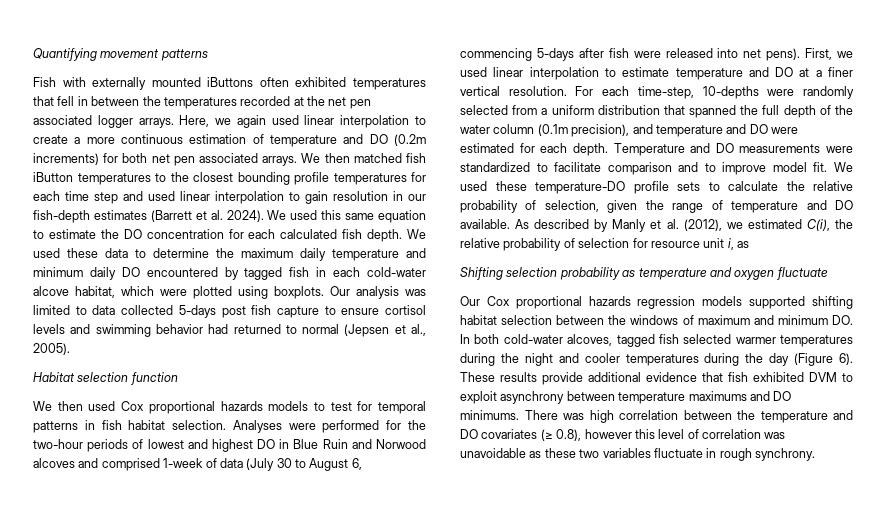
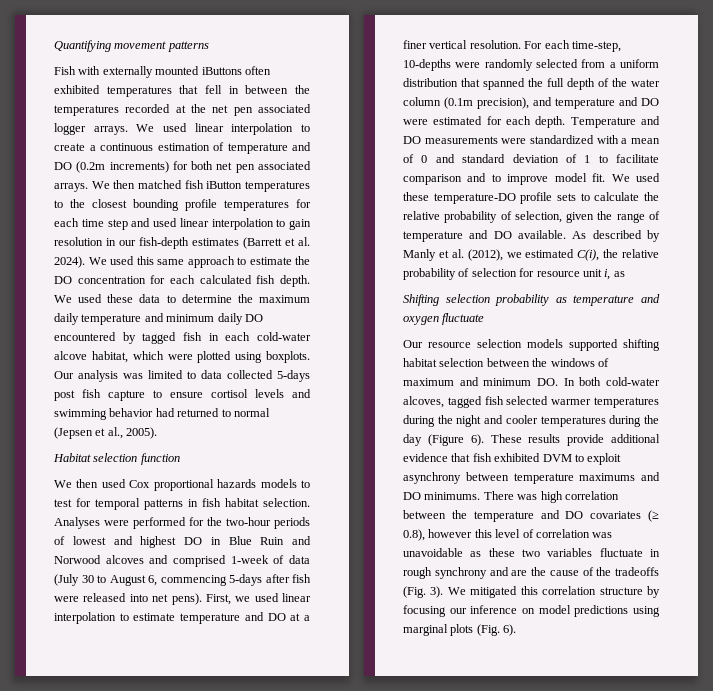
- Here, we again used linear interpolation to create a more continuous estimation of temperature and DO (0.2m increments) for both net pen associated arrays.
+ We used linear interpolation to create a continuous estimation of temperature and DO (0.2m increments) for both net pen associated arrays.
- We used this same equation to estimate the DO concentration for each calculated fish depth.
+ We used this same approach to estimate the DO concentration for each calculated fish depth.
- Temperature and DO measurements were standardized to facilitate comparison and to improve model fit.
+ Temperature and DO measurements were standardized with a mean of 0 and standard deviation of 1 to facilitate comparison and to improve model fit.
- Our Cox proportional hazards regression models supported shifting habitat selection between the windows of maximum and minimum DO. In both cold-water alcoves, tagged fish selected warmer temperatures during the night and cooler temperatures during the day (Figure 6).
+ Our resource selection models supported shifting habitat selection between the windows of maximum and minimum DO. In both cold-water alcoves, tagged fish selected warmer temperatures during the night and cooler temperatures during the day (Figure 6).
- There was high correlation between the temperature and DO covariates (≥ 0.8), however this level of correlation was unavoidable as these two variables fluctuate in rough synchrony.
+ There was high correlation between the temperature and DO covariates (≥ 0.8), however this level of correlation was unavoidable as these two variables fluctuate in rough synchrony and are the cause of the tradeoffs (Fig. 3). We mitigated this correlation structure by focusing our inference on model predictions using marginal plots (Fig. 6).

